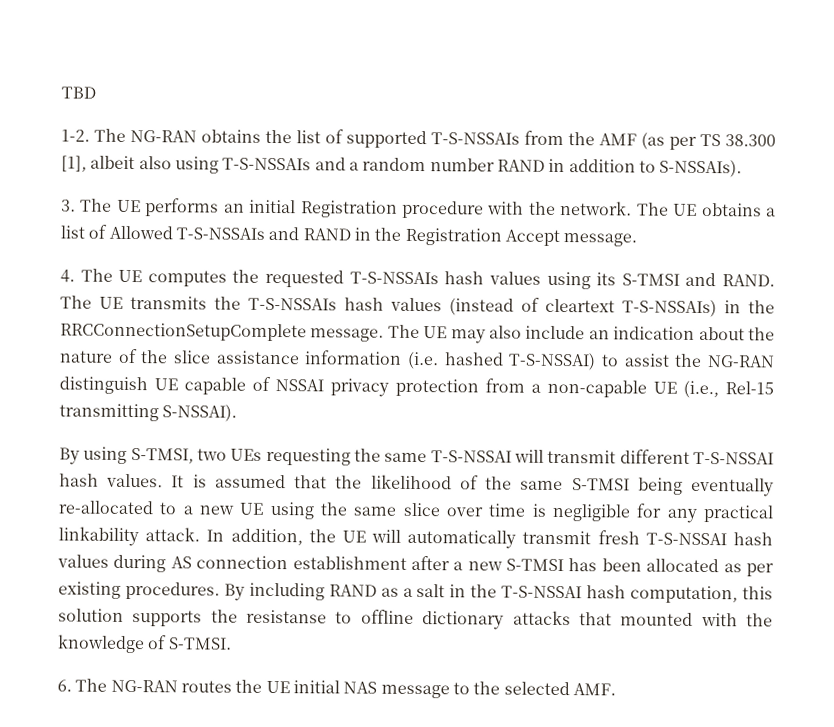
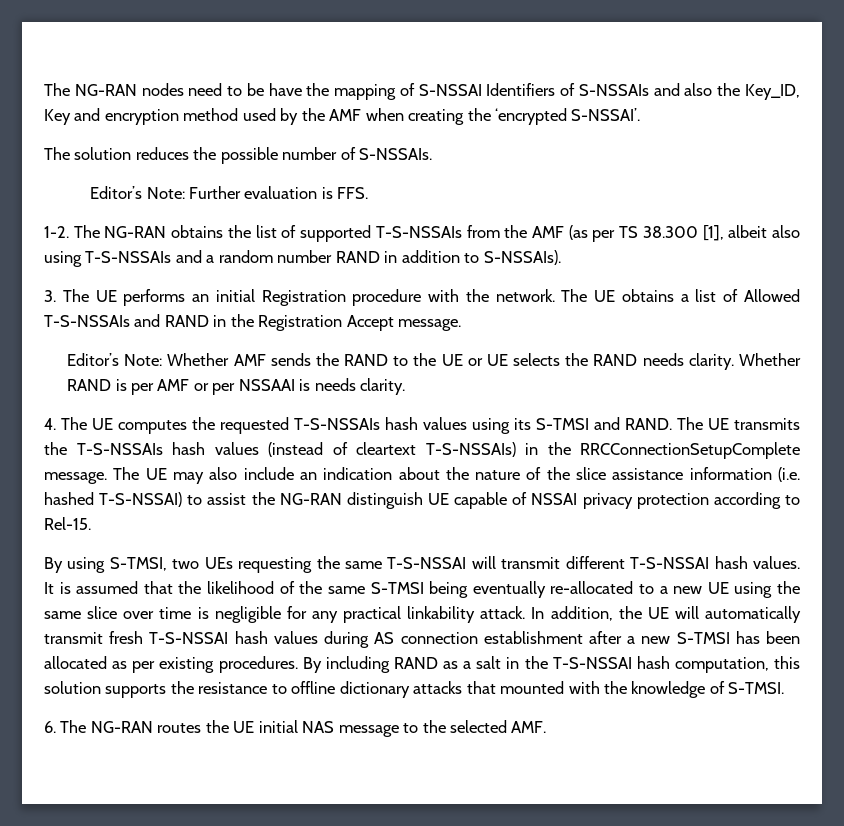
- TBD
+ The NG-RAN nodes need to be have the mapping of S-NSSAI Identifiers of S-NSSAIs and also the Key_ID, Key and encryption method used by the AMF when creating the ‘encrypted S-NSSAI’.
+ The solution reduces the possible number of S-NSSAIs.
+ Editor’s Note: Further evaluation is FFS.
+ Editor’s Note: Whether AMF sends the RAND to the UE or UE selects the RAND needs clarity. Whether RAND is per AMF or per NSSAAI is needs clarity.
- The UE may also include an indication about the nature of the slice assistance information (i.e. hashed T-S-NSSAI) to assist the NG-RAN distinguish UE capable of NSSAI privacy protection from a non-capable UE (i.e., Rel-15 transmitting S-NSSAI).
+ The UE may also include an indication about the nature of the slice assistance information (i.e. hashed T-S-NSSAI) to assist the NG-RAN distinguish UE capable of NSSAI privacy protection according to Rel-15.
- By including RAND as a salt in the T-S-NSSAI hash computation, this solution supports the resistanse to offline dictionary attacks that mounted with the knowledge of S-TMSI.
+ By including RAND as a salt in the T-S-NSSAI hash computation, this solution supports the resistance to offline dictionary attacks that mounted with the knowledge of S-TMSI.

